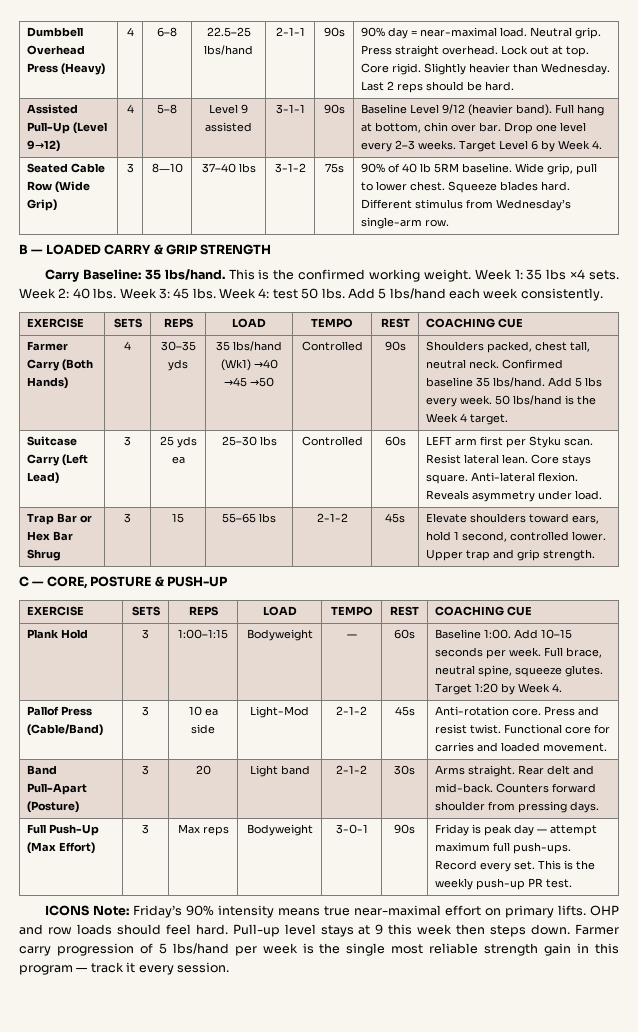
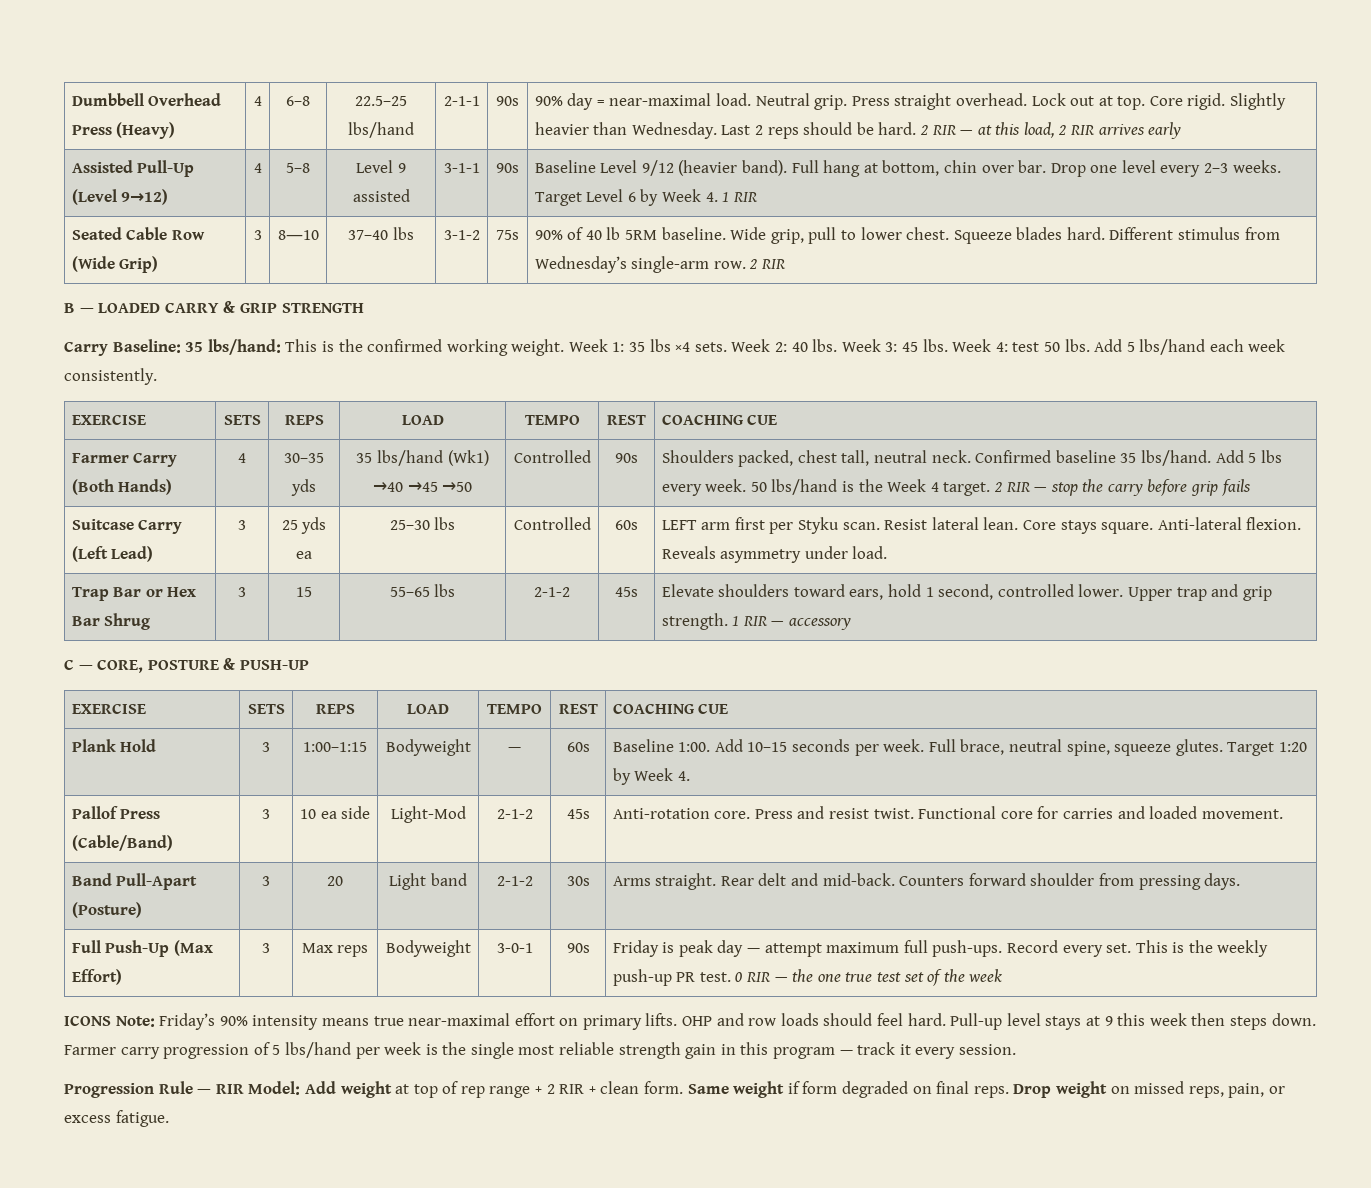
+ 2 RIR — at this load, 2 RIR arrives early
- Assisted Pull-Up (Level 9→12) | 4 | 5–8 | Level 9 assisted | 3-1-1 | 90s | Baseline Level 9/12 (heavier band). Full hang at bottom, chin over bar. Drop one level every 2–3 weeks. Target Level 6 by Week 4.
+ Assisted Pull-Up (Level 9→12) | 4 | 5–8 | Level 9 assisted | 3-1-1 | 90s | Baseline Level 9/12 (heavier band). Full hang at bottom, chin over bar. Drop one level every 2–3 weeks. Target Level 6 by Week 4. 1 RIR
- Seated Cable Row (Wide Grip) | 3 | 8―10 | 37–40 lbs | 3-1-2 | 75s | 90% of 40 lb 5RM baseline. Wide grip, pull to lower chest. Squeeze blades hard. Different stimulus from Wednesday’s single-arm row.
+ Seated Cable Row (Wide Grip) | 3 | 8―10 | 37–40 lbs | 3-1-2 | 75s | 90% of 40 lb 5RM baseline. Wide grip, pull to lower chest. Squeeze blades hard. Different stimulus from Wednesday’s single-arm row. 2 RIR
- Carry Baseline: 35 lbs/hand. This is the confirmed working weight.
+ Carry Baseline: 35 lbs/hand: This is the confirmed working weight.
+ 2 RIR — stop the carry before grip fails
- Trap Bar or Hex Bar Shrug | 3 | 15 | 55–65 lbs | 2-1-2 | 45s | Elevate shoulders toward ears, hold 1 second, controlled lower. Upper trap and grip strength.
+ Trap Bar or Hex Bar Shrug | 3 | 15 | 55–65 lbs | 2-1-2 | 45s | Elevate shoulders toward ears, hold 1 second, controlled lower. Upper trap and grip strength. 1 RIR — accessory
- Full Push-Up (Max Effort) | 3 | Max reps | Bodyweight | 3-0-1 | 90s | Friday is peak day — attempt maximum full push-ups. Record every set. This is the weekly push-up PR test.
+ Full Push-Up (Max Effort) | 3 | Max reps | Bodyweight | 3-0-1 | 90s | Friday is peak day — attempt maximum full push-ups. Record every set. This is the weekly push-up PR test. 0 RIR — the one true test set of the week
+ Progression Rule — RIR Model: Add weight at top of rep range + 2 RIR + clean form. Same weight if form degraded on final reps. Drop weight on missed reps, pain, or excess fatigue.

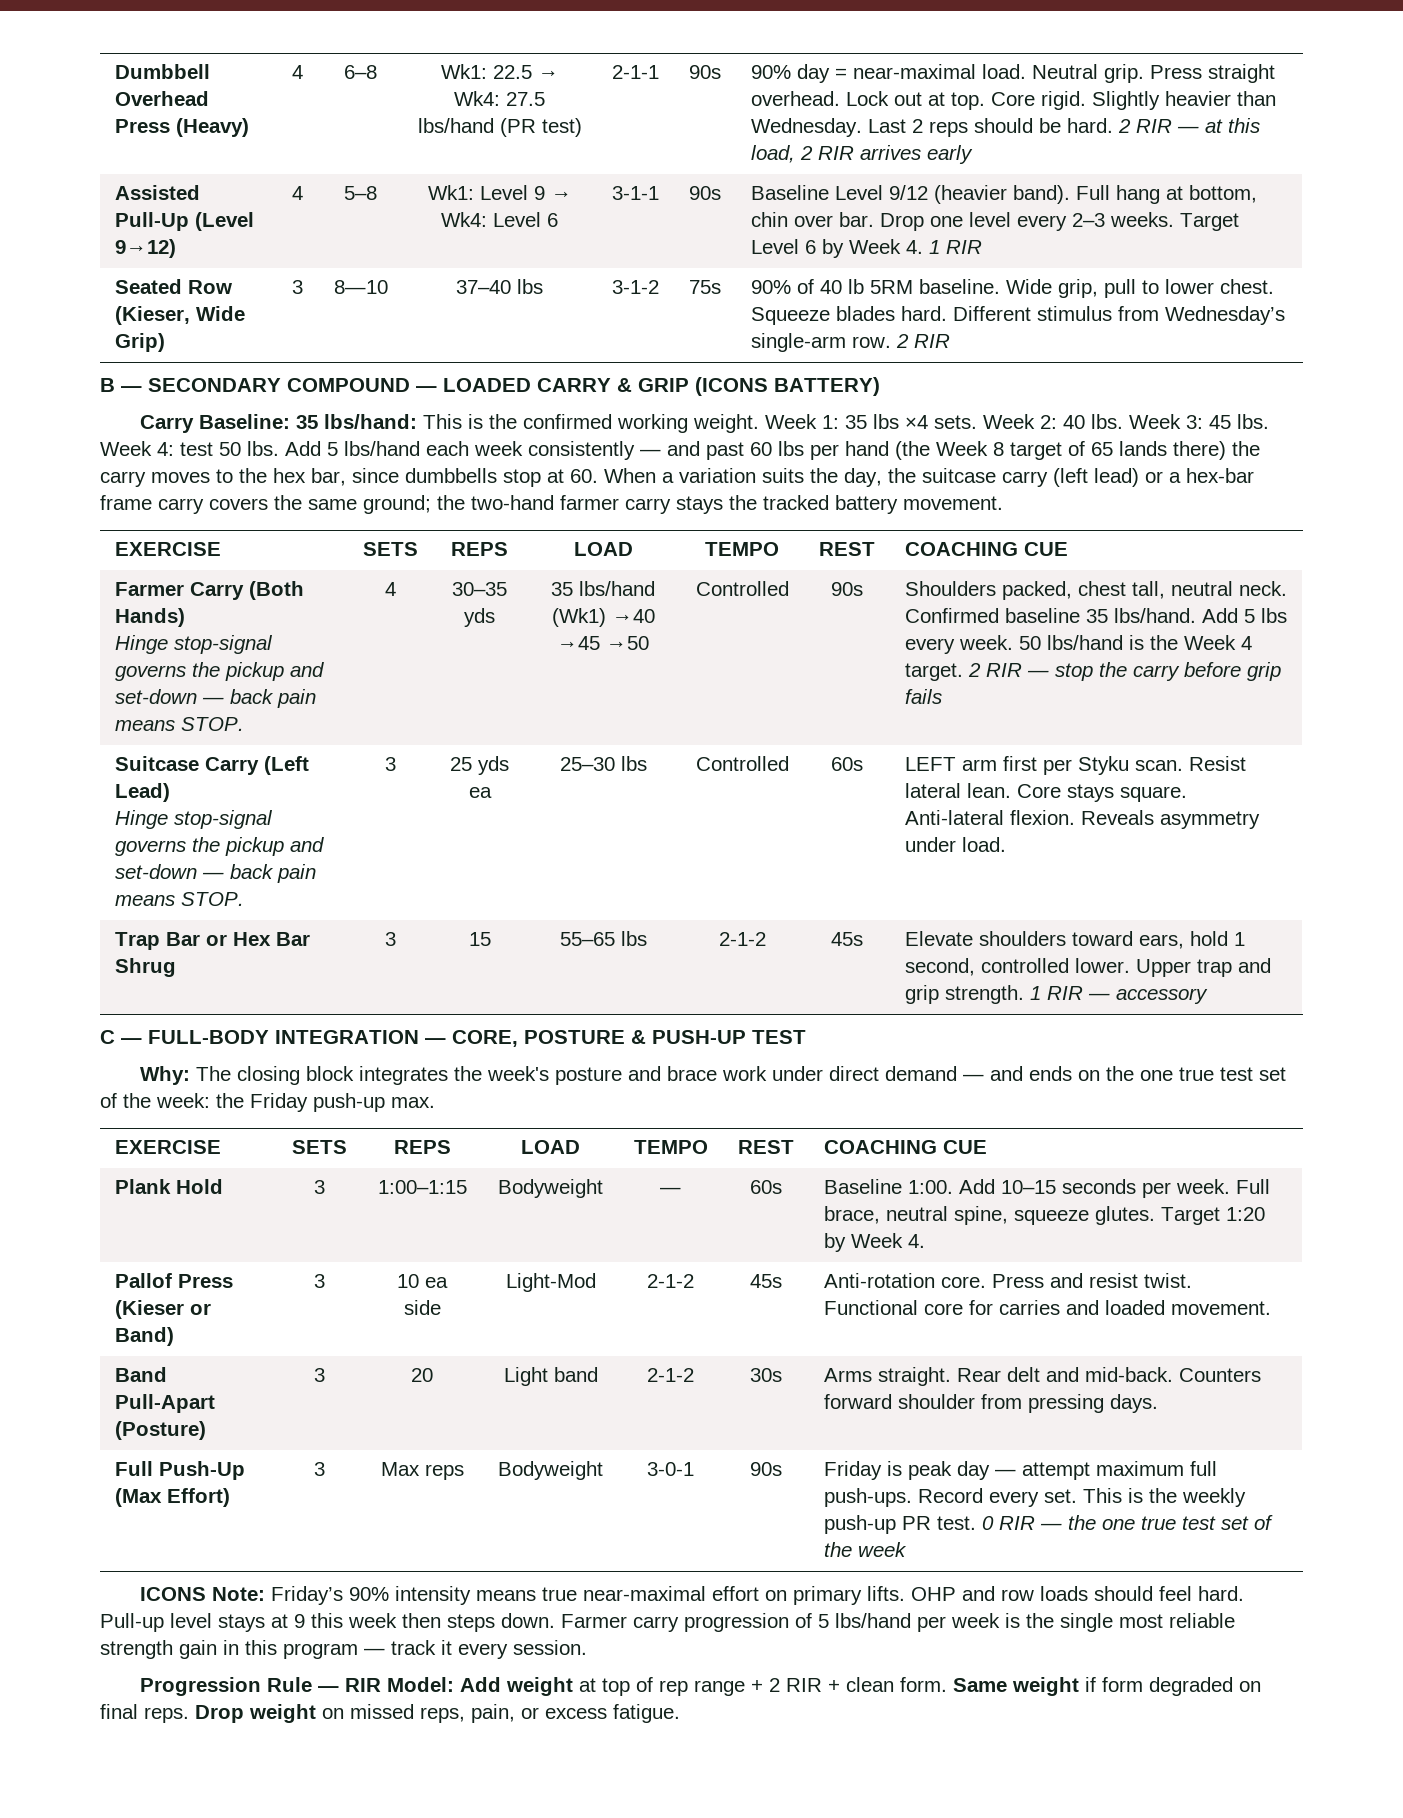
- 22.5–25 lbs/hand
+ Wk1: 22.5 → Wk4: 27.5 lbs/hand (PR test)
- Level 9 assisted
+ Wk1: Level 9 → Wk4: Level 6
- Seated Cable Row (Wide Grip) | 3 | 8―10 | 37–40 lbs | 3-1-2 | 75s | 90% of 40 lb 5RM baseline. Wide grip, pull to lower chest. Squeeze blades hard. Different stimulus from Wednesday’s single-arm row. 2 RIR
+ Seated Row (Kieser, Wide Grip) | 3 | 8―10 | 37–40 lbs | 3-1-2 | 75s | 90% of 40 lb 5RM baseline. Wide grip, pull to lower chest. Squeeze blades hard. Different stimulus from Wednesday’s single-arm row. 2 RIR
- B — LOADED CARRY & GRIP STRENGTH
+ B — SECONDARY COMPOUND — LOADED CARRY & GRIP (ICONS BATTERY)
- Add 5 lbs/hand each week consistently.
+ Add 5 lbs/hand each week consistently — and past 60 lbs per hand (the Week 8 target of 65 lands there) the carry moves to the hex bar, since dumbbells stop at 60. When a variation suits the day, the suitcase carry (left lead) or a hex-bar frame carry covers the same ground; the two-hand farmer carry stays the tracked battery movement.
  Farmer Carry (Both Hands)
+ Hinge stop-signal governs the pickup and set-down — back pain means STOP.
  Suitcase Carry (Left Lead)
+ Hinge stop-signal governs the pickup and set-down — back pain means STOP.
- C — CORE, POSTURE & PUSH-UP
+ C — FULL-BODY INTEGRATION — CORE, POSTURE & PUSH-UP TEST
+ Why: The closing block integrates the week's posture and brace work under direct demand — and ends on the one true test set of the week: the Friday push-up max.
- Pallof Press (Cable/Band) | 3 | 10 ea side | Light-Mod | 2-1-2 | 45s | Anti-rotation core. Press and resist twist. Functional core for carries and loaded movement.
+ Pallof Press (Kieser or Band) | 3 | 10 ea side | Light-Mod | 2-1-2 | 45s | Anti-rotation core. Press and resist twist. Functional core for carries and loaded movement.

